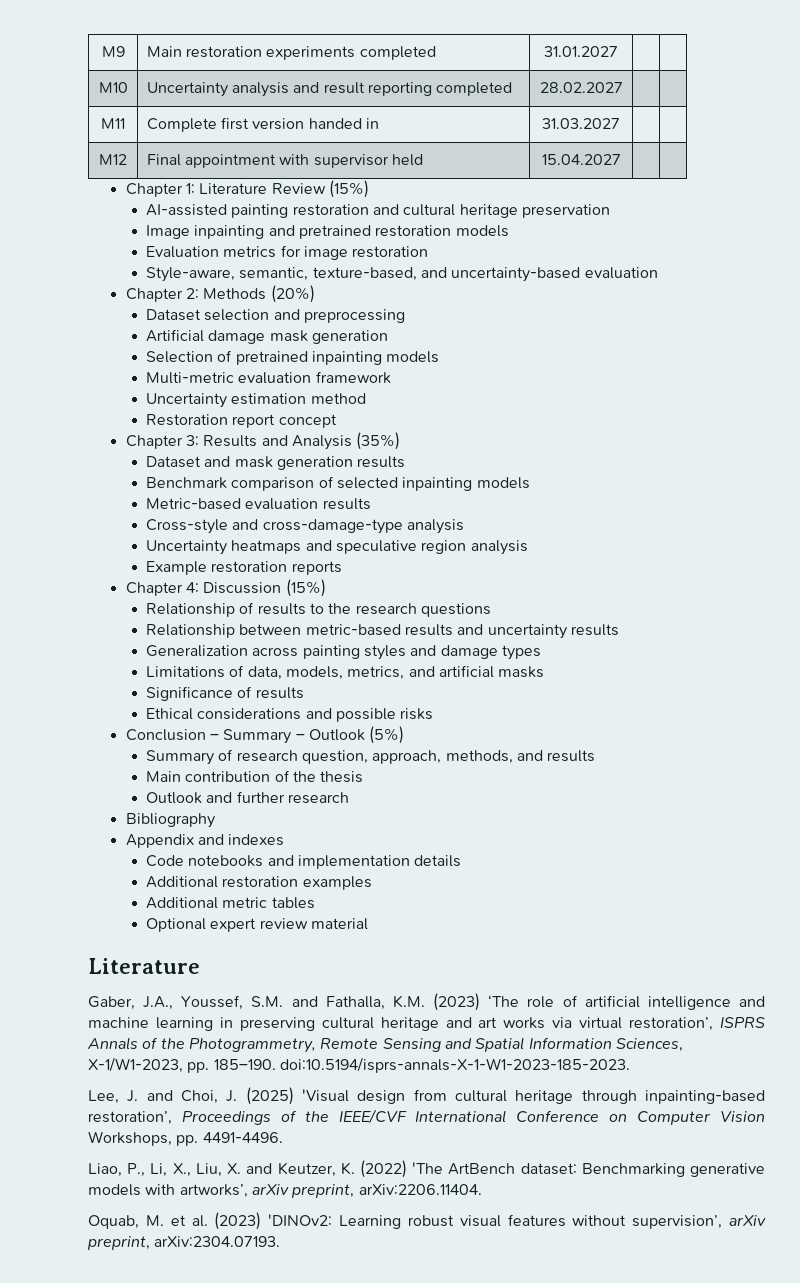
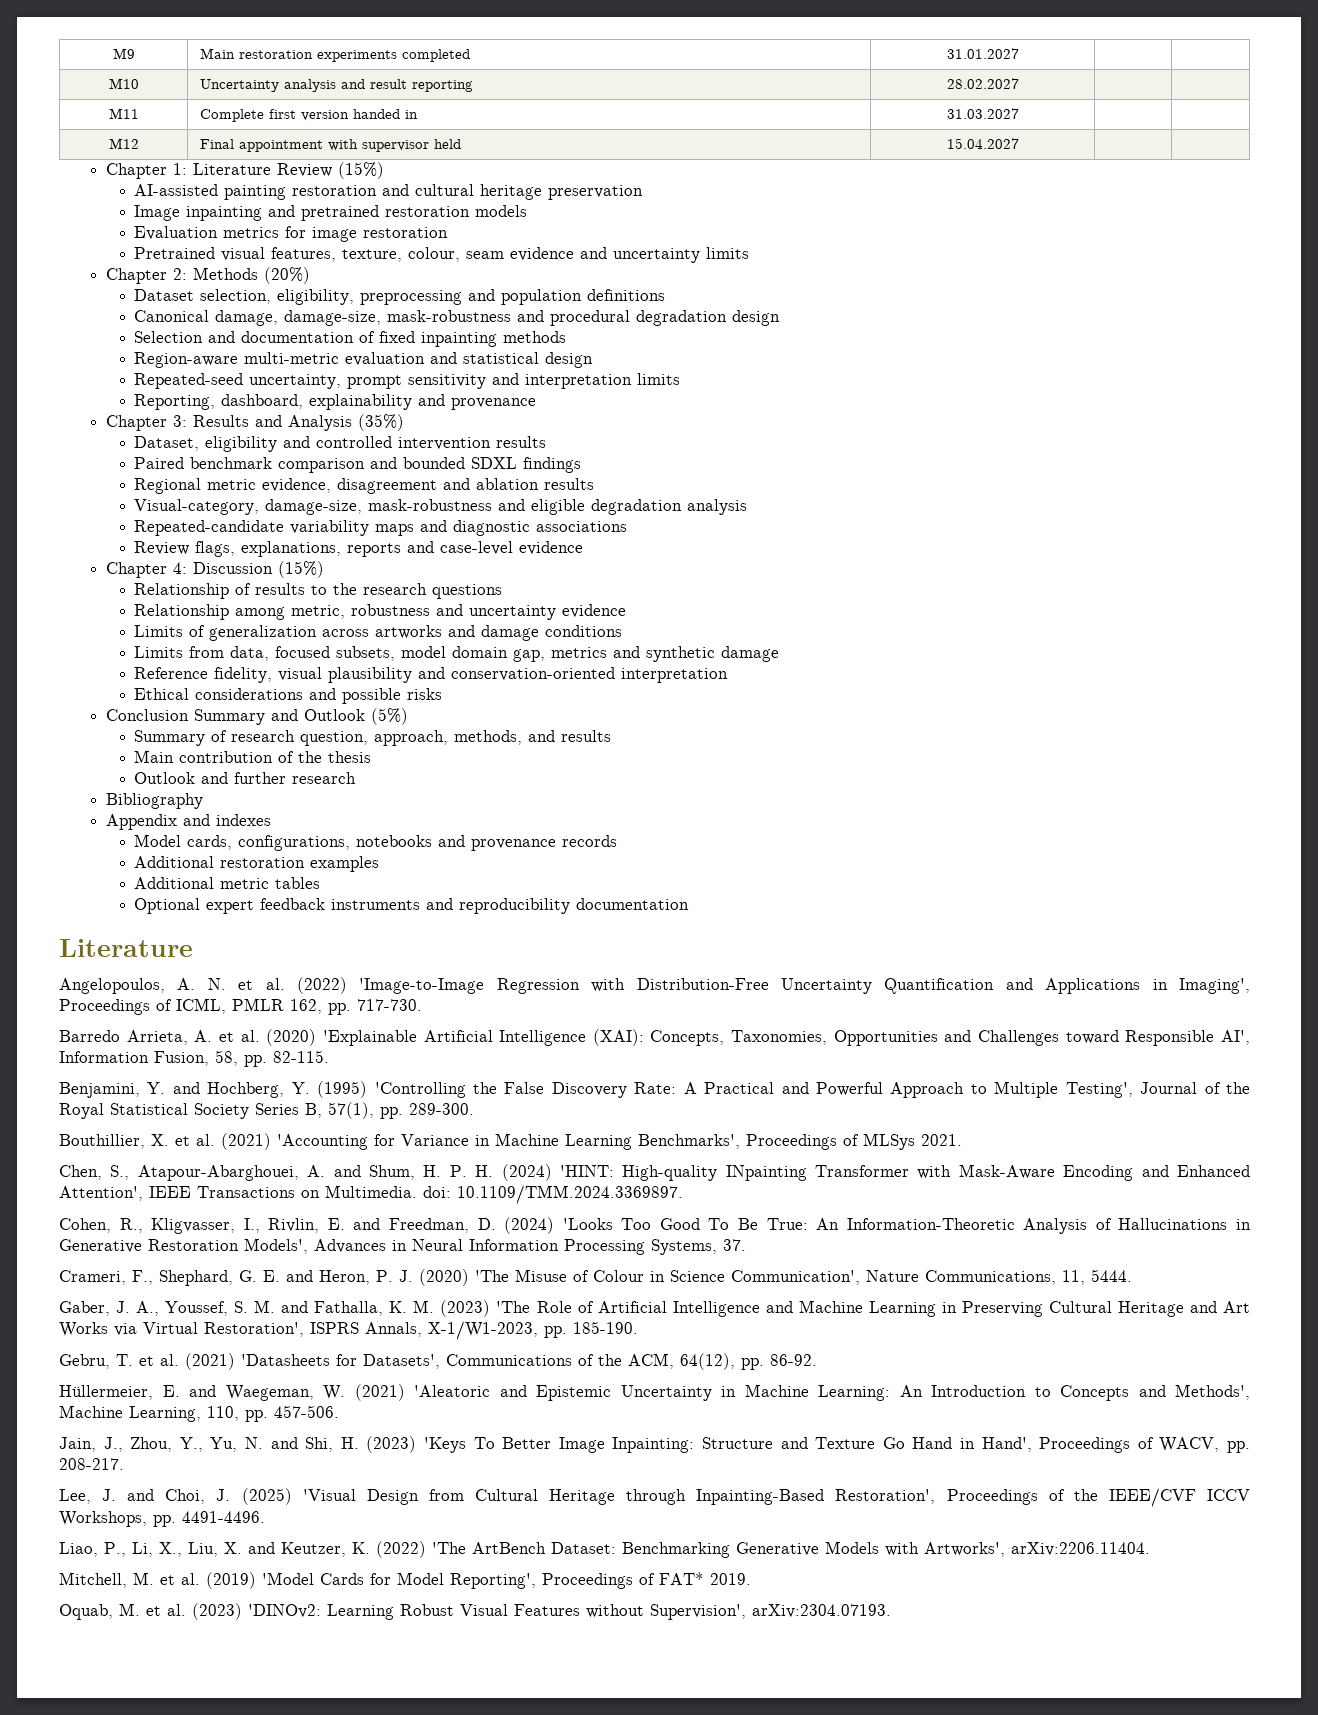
- M10 | Uncertainty analysis and result reporting completed | 28.02.2027 | |
+ M10 | Uncertainty analysis and result reporting | 28.02.2027 | |
- Style-aware, semantic, texture-based, and uncertainty-based evaluation
+ Pretrained visual features, texture, colour, seam evidence and uncertainty limits
- Dataset selection and preprocessing
- Artificial damage mask generation
- Selection of pretrained inpainting models
- Multi-metric evaluation framework
- Uncertainty estimation method
- Restoration report concept
+ Dataset selection, eligibility, preprocessing and population definitions
+ Canonical damage, damage-size, mask-robustness and procedural degradation design
+ Selection and documentation of fixed inpainting methods
+ Region-aware multi-metric evaluation and statistical design
+ Repeated-seed uncertainty, prompt sensitivity and interpretation limits
+ Reporting, dashboard, explainability and provenance
- Dataset and mask generation results
- Benchmark comparison of selected inpainting models
- Metric-based evaluation results
- Cross-style and cross-damage-type analysis
- Uncertainty heatmaps and speculative region analysis
- Example restoration reports
+ Dataset, eligibility and controlled intervention results
+ Paired benchmark comparison and bounded SDXL findings
+ Regional metric evidence, disagreement and ablation results
+ Visual-category, damage-size, mask-robustness and eligible degradation analysis
+ Repeated-candidate variability maps and diagnostic associations
+ Review flags, explanations, reports and case-level evidence
- Relationship between metric-based results and uncertainty results
- Generalization across painting styles and damage types
- Limitations of data, models, metrics, and artificial masks
- Significance of results
+ Relationship among metric, robustness and uncertainty evidence
+ Limits of generalization across artworks and damage conditions
+ Limits from data, focused subsets, model domain gap, metrics and synthetic damage
+ Reference fidelity, visual plausibility and conservation-oriented interpretation
- Conclusion – Summary – Outlook (5%)
+ Conclusion Summary and Outlook (5%)
- Code notebooks and implementation details
+ Model cards, configurations, notebooks and provenance records
- Optional expert review material
+ Optional expert feedback instruments and reproducibility documentation
  Literature
- Gaber, J.A., Youssef, S.M. and Fathalla, K.M. (2023) ‘The role of artificial intelligence and machine learning in preserving cultural heritage and art works via virtual restoration’, ISPRS Annals of the Photogrammetry, Remote Sensing and Spatial Information Sciences, X-1/W1-2023, pp. 185–190. doi:10.5194/isprs-annals-X-1-W1-2023-185-2023.
+ Angelopoulos, A. N. et al. (2022) 'Image-to-Image Regression with Distribution-Free Uncertainty Quantification and Applications in Imaging', Proceedings of ICML, PMLR 162, pp. 717-730.
+ Barredo Arrieta, A. et al. (2020) 'Explainable Artificial Intelligence (XAI): Concepts, Taxonomies, Opportunities and Challenges toward Responsible AI', Information Fusion, 58, pp. 82-115.
+ Benjamini, Y. and Hochberg, Y. (1995) 'Controlling the False Discovery Rate: A Practical and Powerful Approach to Multiple Testing', Journal of the Royal Statistical Society Series B, 57(1), pp. 289-300.
+ Bouthillier, X. et al. (2021) 'Accounting for Variance in Machine Learning Benchmarks', Proceedings of MLSys 2021.
+ Chen, S., Atapour-Abarghouei, A. and Shum, H. P. H. (2024) 'HINT: High-quality INpainting Transformer with Mask-Aware Encoding and Enhanced Attention', IEEE Transactions on Multimedia. doi: 10.1109/TMM.2024.3369897.
+ Cohen, R., Kligvasser, I., Rivlin, E. and Freedman, D. (2024) 'Looks Too Good To Be True: An Information-Theoretic Analysis of Hallucinations in Generative Restoration Models', Advances in Neural Information Processing Systems, 37.
+ Crameri, F., Shephard, G. E. and Heron, P. J. (2020) 'The Misuse of Colour in Science Communication', Nature Communications, 11, 5444.
+ Gaber, J. A., Youssef, S. M. and Fathalla, K. M. (2023) 'The Role of Artificial Intelligence and Machine Learning in Preserving Cultural Heritage and Art Works via Virtual Restoration', ISPRS Annals, X-1/W1-2023, pp. 185-190.
+ Gebru, T. et al. (2021) 'Datasheets for Datasets', Communications of the ACM, 64(12), pp. 86-92.
+ Hüllermeier, E. and Waegeman, W. (2021) 'Aleatoric and Epistemic Uncertainty in Machine Learning: An Introduction to Concepts and Methods', Machine Learning, 110, pp. 457-506.
+ Jain, J., Zhou, Y., Yu, N. and Shi, H. (2023) 'Keys To Better Image Inpainting: Structure and Texture Go Hand in Hand', Proceedings of WACV, pp. 208-217.
- Lee, J. and Choi, J. (2025) 'Visual design from cultural heritage through inpainting-based restoration’, Proceedings of the IEEE/CVF International Conference on Computer Vision Workshops, pp. 4491-4496.
+ Lee, J. and Choi, J. (2025) 'Visual Design from Cultural Heritage through Inpainting-Based Restoration', Proceedings of the IEEE/CVF ICCV Workshops, pp. 4491-4496.
- Liao, P., Li, X., Liu, X. and Keutzer, K. (2022) 'The ArtBench dataset: Benchmarking generative models with artworks’, arXiv preprint, arXiv:2206.11404.
+ Liao, P., Li, X., Liu, X. and Keutzer, K. (2022) 'The ArtBench Dataset: Benchmarking Generative Models with Artworks', arXiv:2206.11404.
+ Mitchell, M. et al. (2019) 'Model Cards for Model Reporting', Proceedings of FAT* 2019.
- Oquab, M. et al. (2023) 'DINOv2: Learning robust visual features without supervision’, arXiv preprint, arXiv:2304.07193.
+ Oquab, M. et al. (2023) 'DINOv2: Learning Robust Visual Features without Supervision', arXiv:2304.07193.

